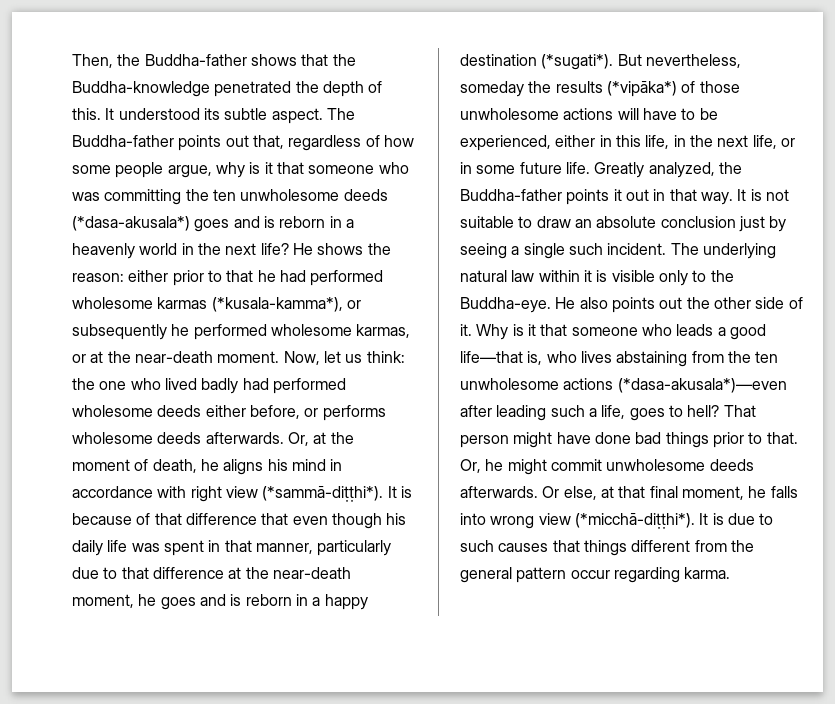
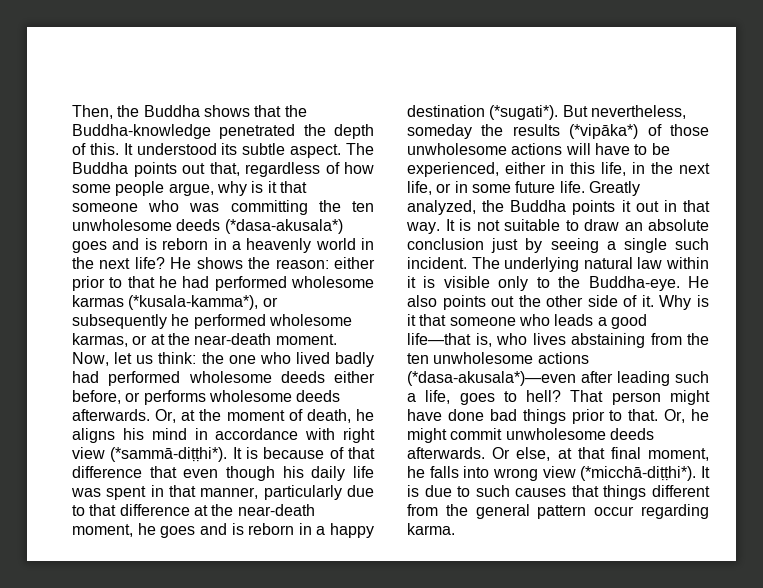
- Then, the Buddha-father shows that the Buddha-knowledge penetrated the depth of this.
+ Then, the Buddha shows that the Buddha-knowledge penetrated the depth of this.
- The Buddha-father points out that, regardless of how some people argue, why is it that someone who was committing the ten unwholesome deeds (*dasa-akusala*) goes and is reborn in a heavenly world in the next life?
+ The Buddha points out that, regardless of how some people argue, why is it that someone who was committing the ten unwholesome deeds (*dasa-akusala*) goes and is reborn in a heavenly world in the next life?
- Greatly analyzed, the Buddha-father points it out in that way.
+ Greatly analyzed, the Buddha points it out in that way.

